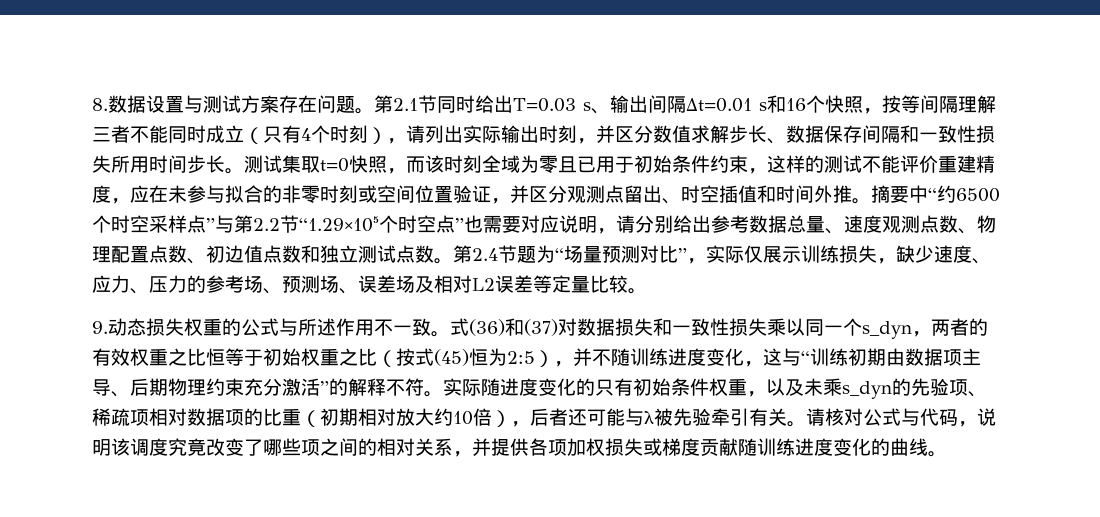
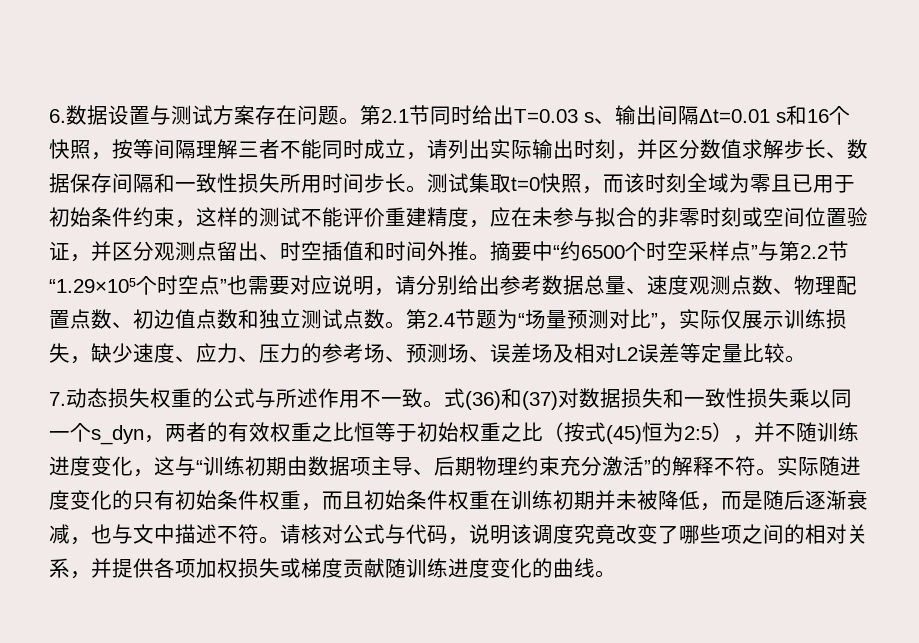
- 8.数据设置与测试方案存在问题。
+ 6.数据设置与测试方案存在问题。
- 第2.1节同时给出T=0.03 s、输出间隔Δt=0.01 s和16个快照，按等间隔理解三者不能同时成立（只有4个时刻），请列出实际输出时刻，并区分数值求解步长、数据保存间隔和一致性损失所用时间步长。
+ 第2.1节同时给出T=0.03 s、输出间隔Δt=0.01 s和16个快照，按等间隔理解三者不能同时成立，请列出实际输出时刻，并区分数值求解步长、数据保存间隔和一致性损失所用时间步长。
- 9.动态损失权重的公式与所述作用不一致。
+ 7.动态损失权重的公式与所述作用不一致。
- 实际随进度变化的只有初始条件权重，以及未乘s_dyn的先验项、稀疏项相对数据项的比重（初期相对放大约10倍），后者还可能与λ被先验牵引有关。
+ 实际随进度变化的只有初始条件权重，而且初始条件权重在训练初期并未被降低，而是随后逐渐衰减，也与文中描述不符。

